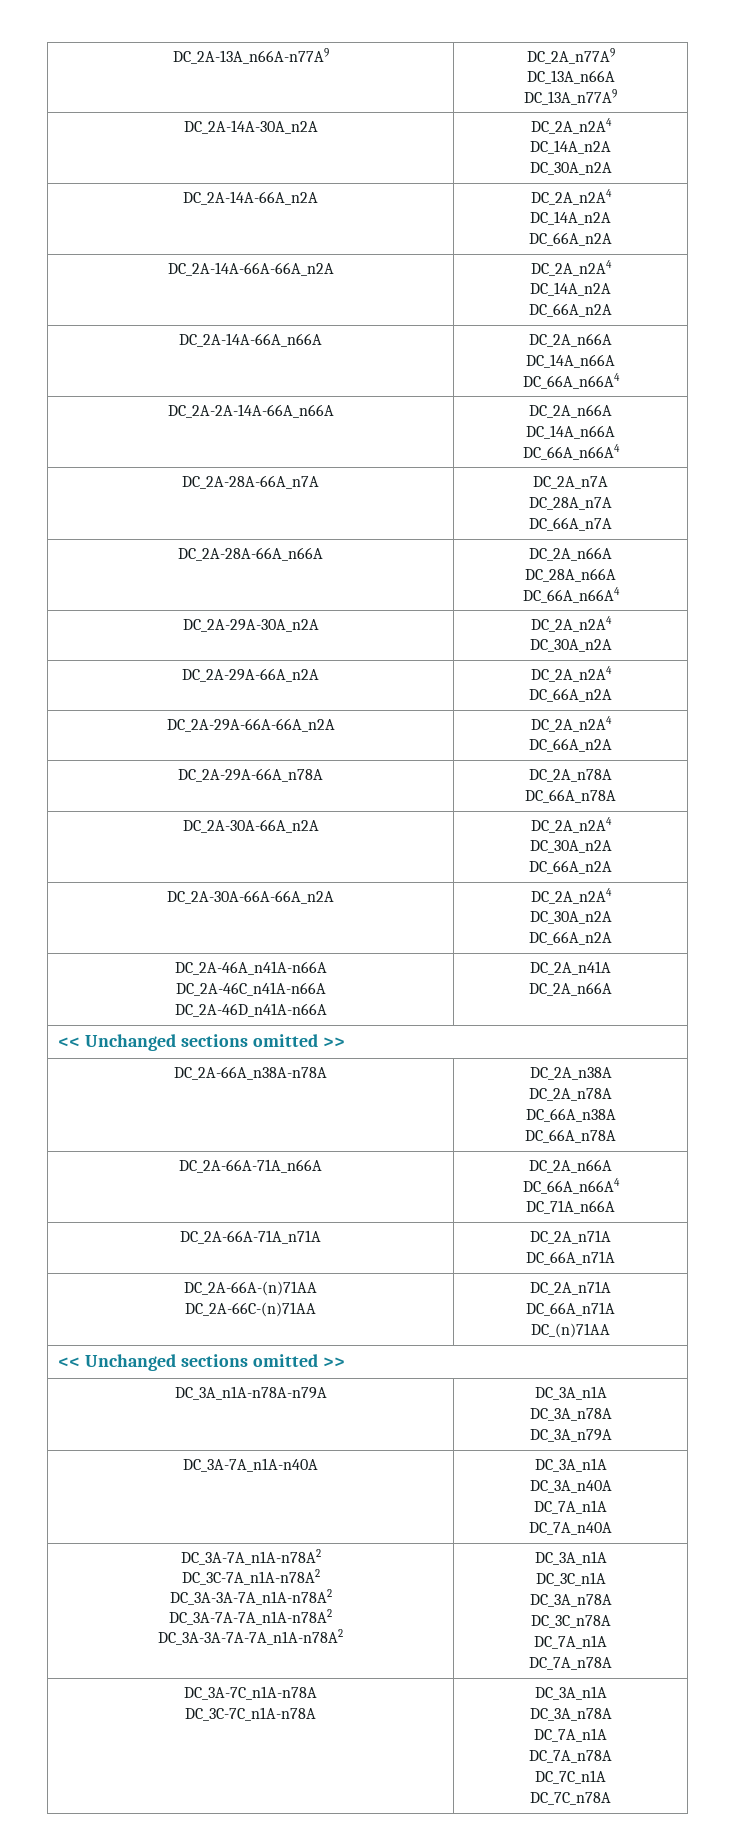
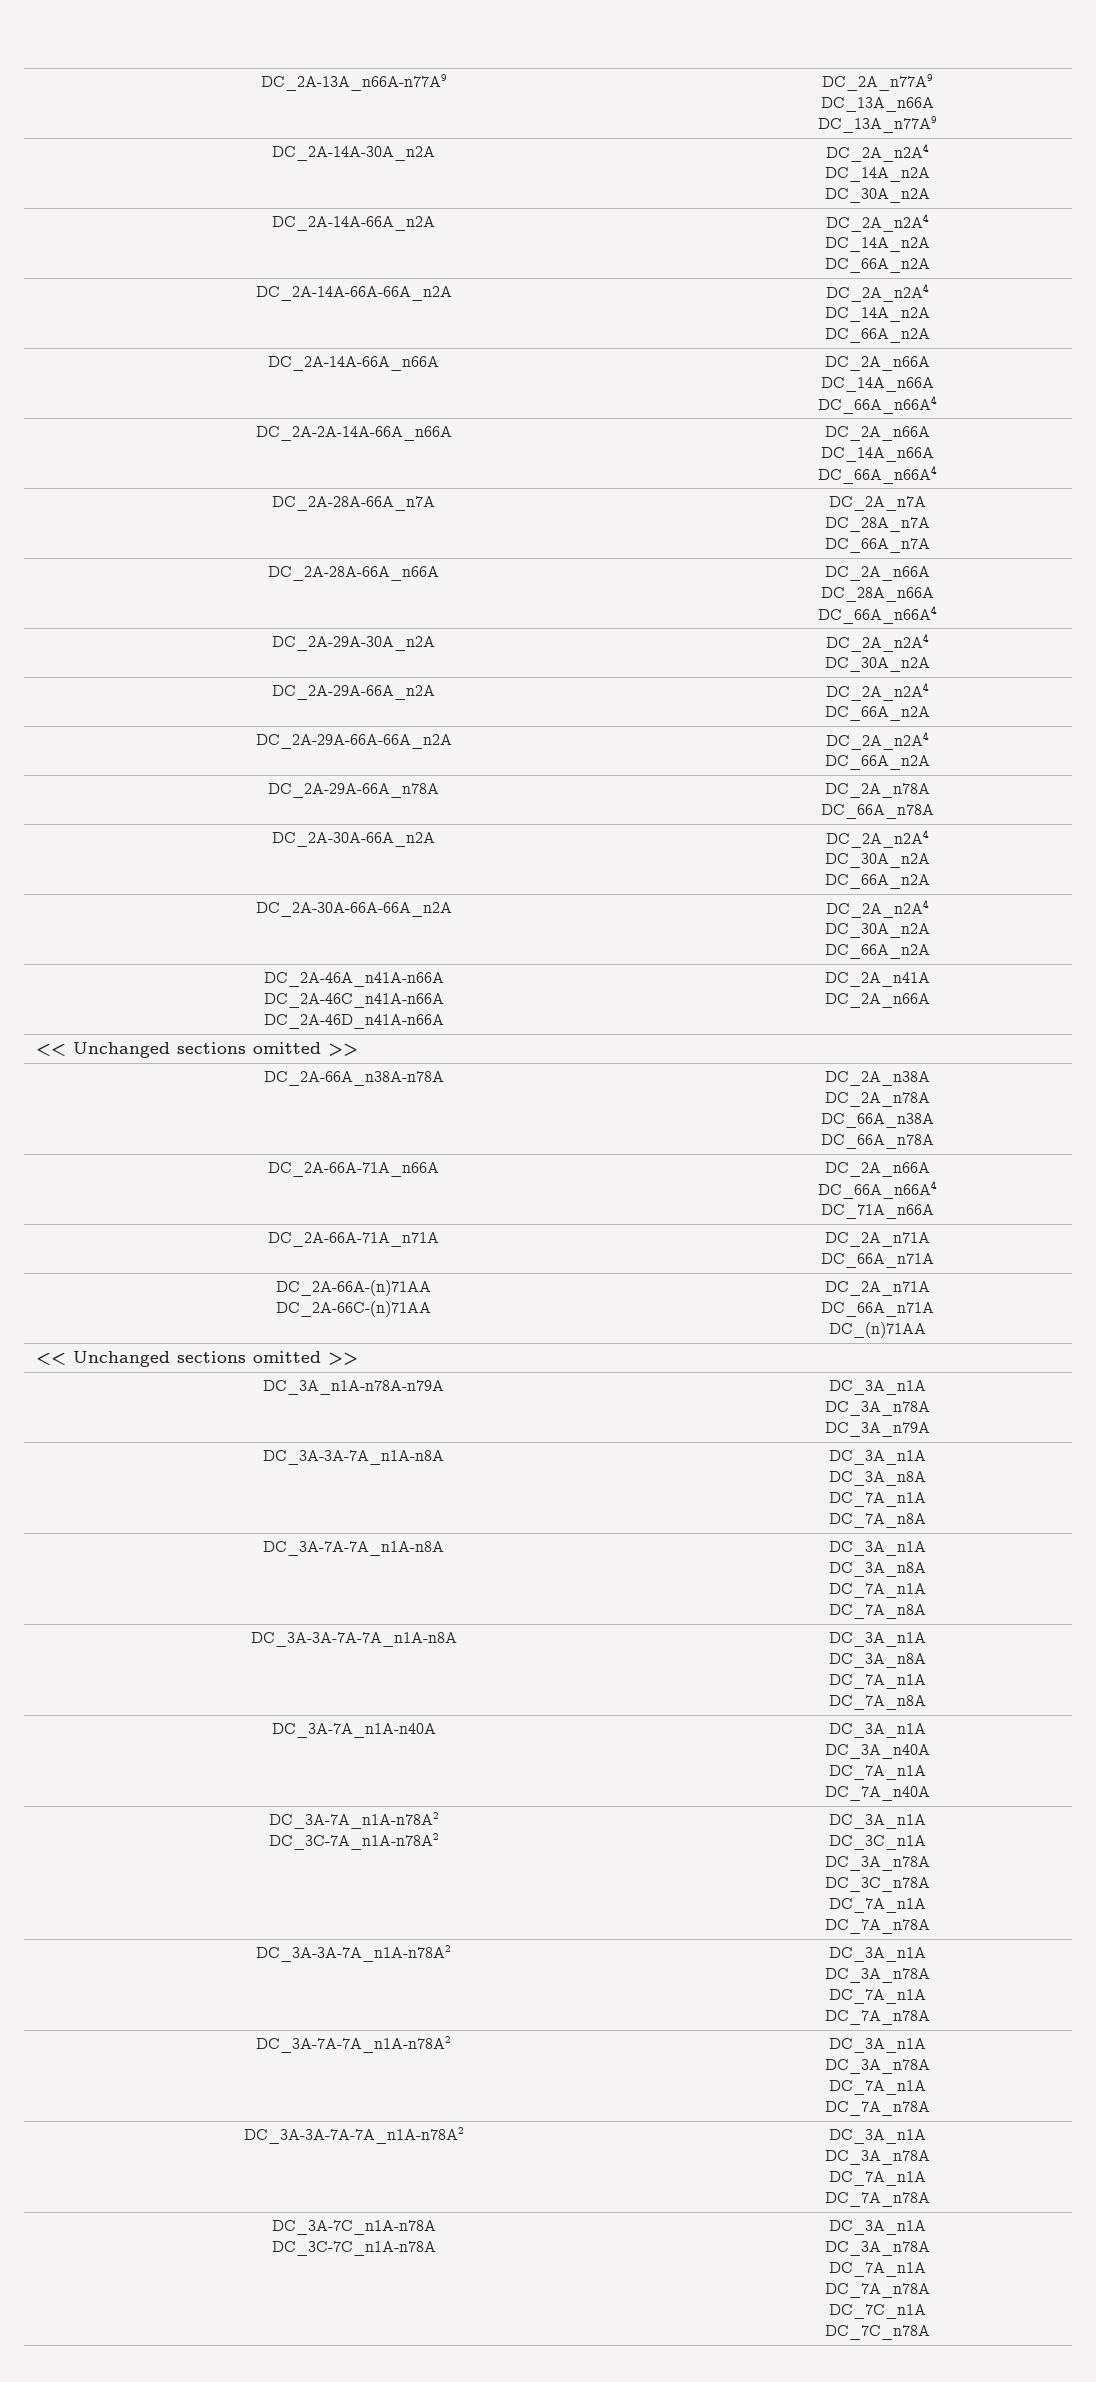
+ DC_3A-3A-7A_n1A-n8A | DC_3A_n1A
+ DC_3A_n8A
+ DC_7A_n1A
+ DC_7A_n8A
+ DC_3A-7A-7A_n1A-n8A | DC_3A_n1A
+ DC_3A_n8A
+ DC_7A_n1A
+ DC_7A_n8A
+ DC_3A-3A-7A-7A_n1A-n8A | DC_3A_n1A
+ DC_3A_n8A
+ DC_7A_n1A
+ DC_7A_n8A
  DC_3A-7A_n1A-n78A2
- DC_3C-7A_n1A-n78A2
- DC_3A-3A-7A_n1A-n78A2
- DC_3A-7A-7A_n1A-n78A2
- DC_3A-3A-7A-7A_n1A-n78A2 | DC_3A_n1A
+ DC_3C-7A_n1A-n78A2 | DC_3A_n1A
+ DC_3A-3A-7A_n1A-n78A2 | DC_3A_n1A
+ DC_3A_n78A
+ DC_7A_n1A
+ DC_7A_n78A
+ DC_3A-7A-7A_n1A-n78A2 | DC_3A_n1A
+ DC_3A_n78A
+ DC_7A_n1A
+ DC_7A_n78A
+ DC_3A-3A-7A-7A_n1A-n78A2 | DC_3A_n1A
+ DC_3A_n78A
+ DC_7A_n1A
+ DC_7A_n78A

